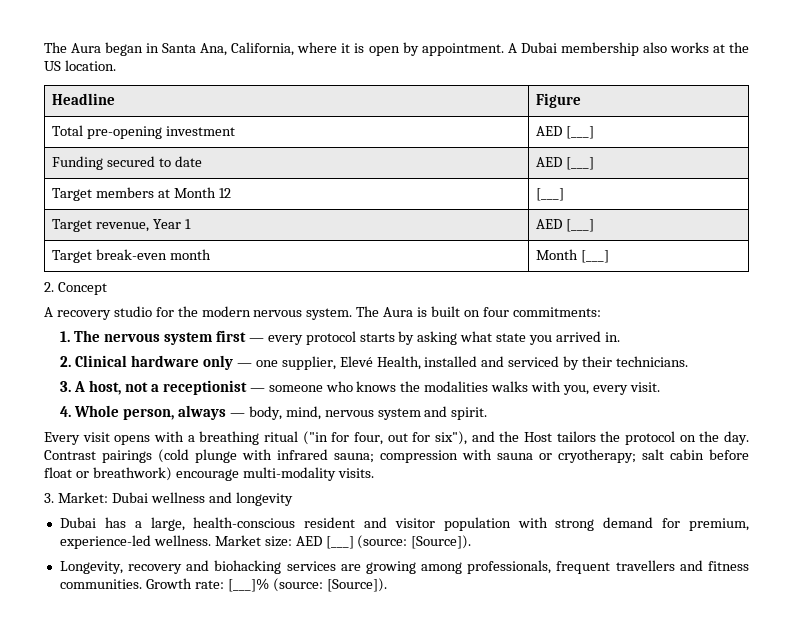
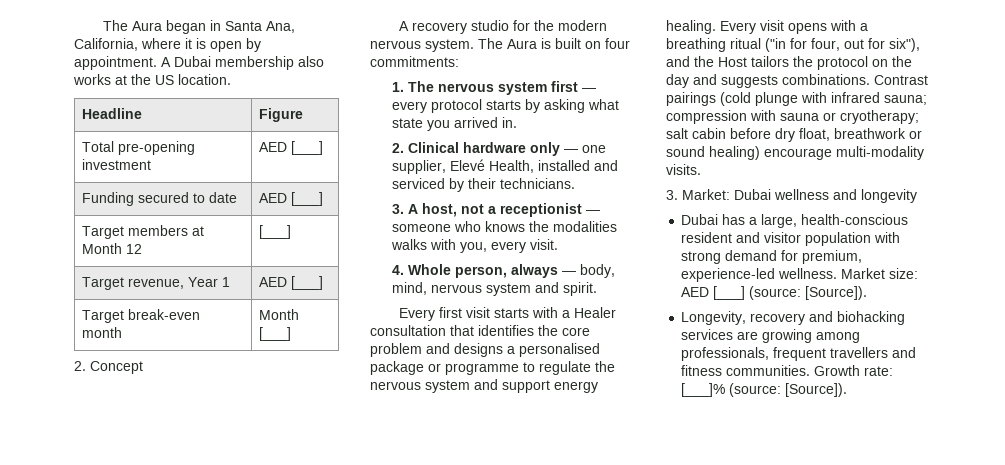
- Every visit opens with a breathing ritual ("in for four, out for six"), and the Host tailors the protocol on the day.
+ Every first visit starts with a Healer consultation that identifies the core problem and designs a personalised package or programme to regulate the nervous system and support energy healing. Every visit opens with a breathing ritual ("in for four, out for six"), and the Host tailors the protocol on the day and suggests combinations.
- Contrast pairings (cold plunge with infrared sauna; compression with sauna or cryotherapy; salt cabin before float or breathwork) encourage multi-modality visits.
+ Contrast pairings (cold plunge with infrared sauna; compression with sauna or cryotherapy; salt cabin before dry float, breathwork or sound healing) encourage multi-modality visits.

